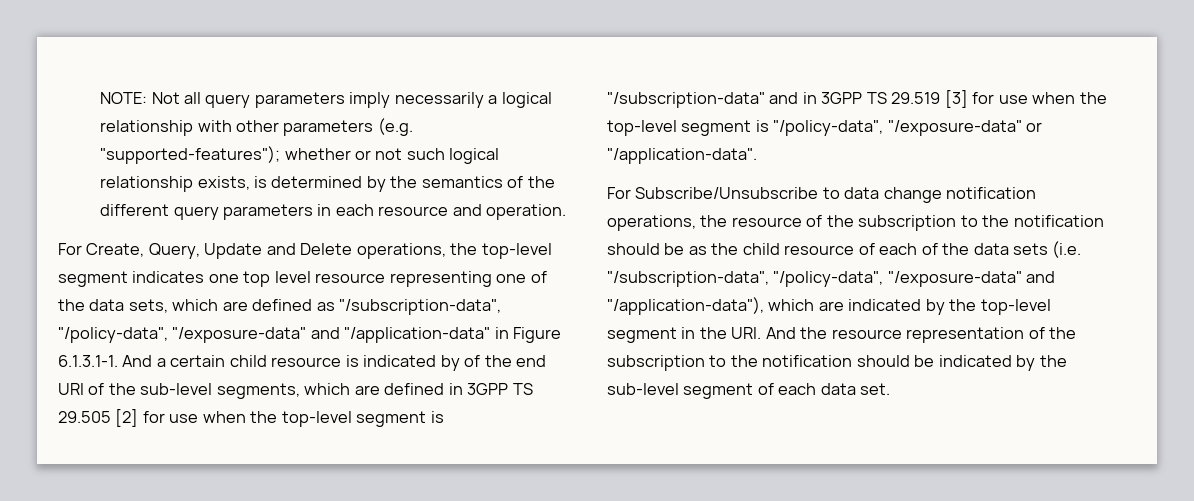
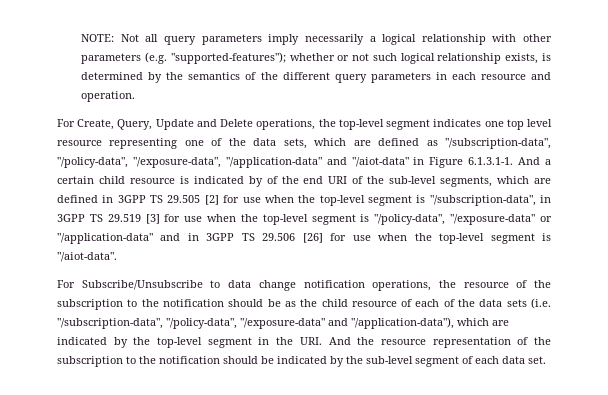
- For Create, Query, Update and Delete operations, the top-level segment indicates one top level resource representing one of the data sets, which are defined as "/subscription-data", "/policy-data", "/exposure-data" and "/application-data" in Figure 6.1.3.1-1. And a certain child resource is indicated by of the end URI of the sub-level segments, which are defined in 3GPP TS 29.505 [2] for use when the top-level segment is "/subscription-data" and in 3GPP TS 29.519 [3] for use when the top-level segment is "/policy-data", "/exposure-data" or "/application-data".
+ For Create, Query, Update and Delete operations, the top-level segment indicates one top level resource representing one of the data sets, which are defined as "/subscription-data", "/policy-data", "/exposure-data", "/application-data" and "/aiot-data" in Figure 6.1.3.1-1. And a certain child resource is indicated by of the end URI of the sub-level segments, which are defined in 3GPP TS 29.505 [2] for use when the top-level segment is "/subscription-data", in 3GPP TS 29.519 [3] for use when the top-level segment is "/policy-data", "/exposure-data" or "/application-data" and in 3GPP TS 29.506 [26] for use when the top-level segment is "/aiot-data".

